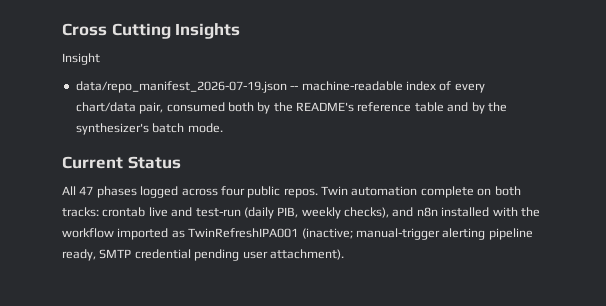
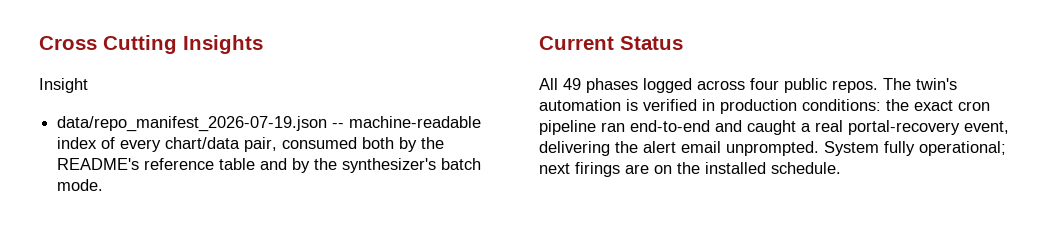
- All 47 phases logged across four public repos.
+ All 49 phases logged across four public repos.
- Twin automation complete on both tracks: crontab live and test-run (daily PIB, weekly checks), and n8n installed with the workflow imported as TwinRefreshIPA001 (inactive; manual-trigger alerting pipeline ready, SMTP credential pending user attachment).
+ The twin's automation is verified in production conditions: the exact cron pipeline ran end-to-end and caught a real portal-recovery event, delivering the alert email unprompted. System fully operational; next firings are on the installed schedule.

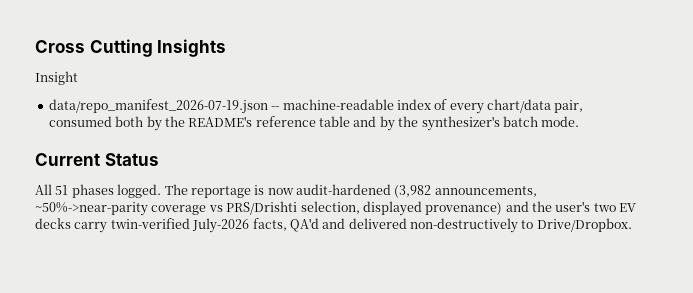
- All 49 phases logged across four public repos. The twin's automation is verified in production conditions: the exact cron pipeline ran end-to-end and caught a real portal-recovery event, delivering the alert email unprompted. System fully operational; next firings are on the installed schedule.
+ All 51 phases logged. The reportage is now audit-hardened (3,982 announcements, ~50%->near-parity coverage vs PRS/Drishti selection, displayed provenance) and the user's two EV decks carry twin-verified July-2026 facts, QA'd and delivered non-destructively to Drive/Dropbox.

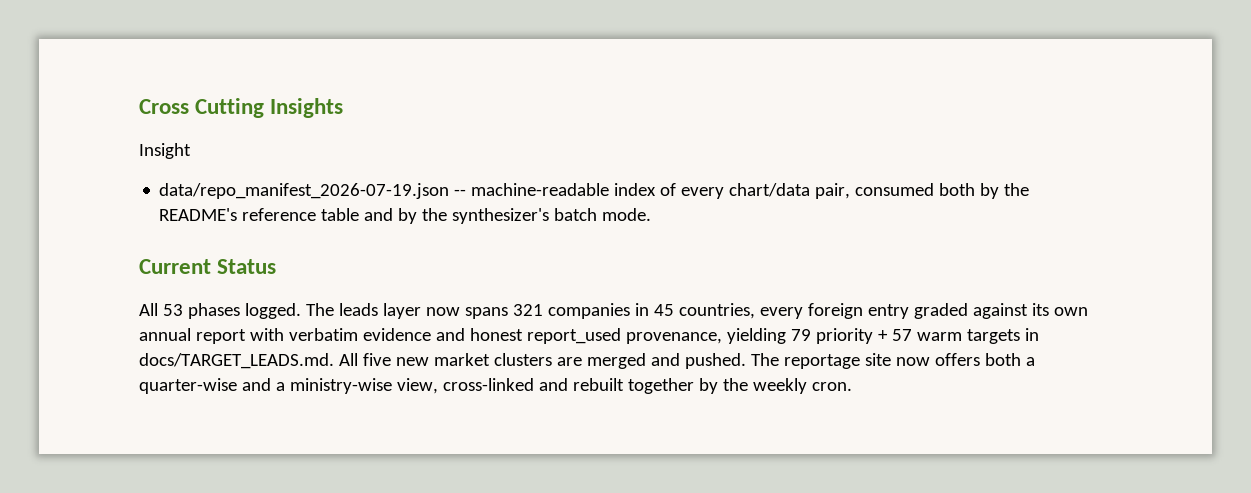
- All 51 phases logged.
+ All 53 phases logged.
- The reportage is now audit-hardened (3,982 announcements, ~50%->near-parity coverage vs PRS/Drishti selection, displayed provenance) and the user's two EV decks carry twin-verified July-2026 facts, QA'd and delivered non-destructively to Drive/Dropbox.
+ The leads layer now spans 321 companies in 45 countries, every foreign entry graded against its own annual report with verbatim evidence and honest report_used provenance, yielding 79 priority + 57 warm targets in docs/TARGET_LEADS.md. All five new market clusters are merged and pushed. The reportage site now offers both a quarter-wise and a ministry-wise view, cross-linked and rebuilt together by the weekly cron.

